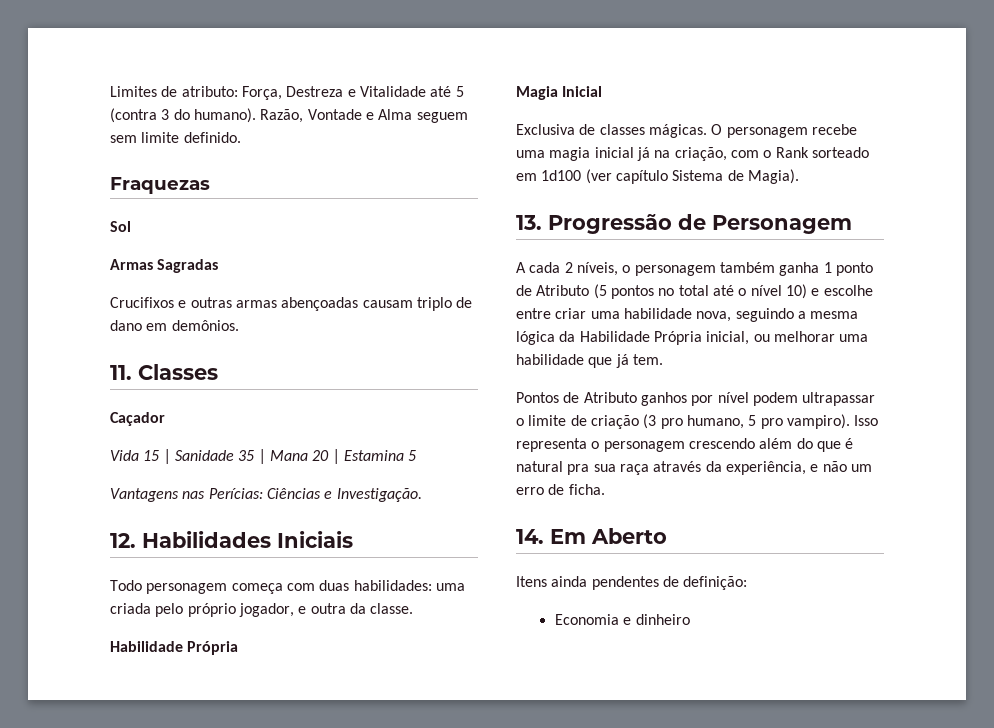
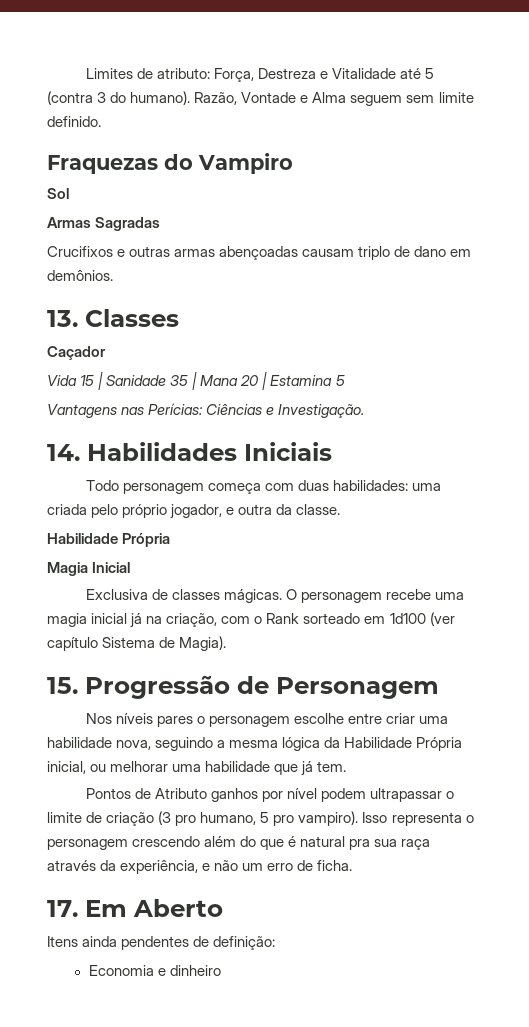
- Fraquezas
+ Fraquezas do Vampiro
- 11. Classes
+ 13. Classes
- 12. Habilidades Iniciais
+ 14. Habilidades Iniciais
- 13. Progressão de Personagem
+ 15. Progressão de Personagem
- A cada 2 níveis, o personagem também ganha 1 ponto de Atributo (5 pontos no total até o nível 10) e escolhe entre criar uma habilidade nova, seguindo a mesma lógica da Habilidade Própria inicial, ou melhorar uma habilidade que já tem.
+ Nos níveis pares o personagem escolhe entre criar uma habilidade nova, seguindo a mesma lógica da Habilidade Própria inicial, ou melhorar uma habilidade que já tem.
- 14. Em Aberto
+ 17. Em Aberto

